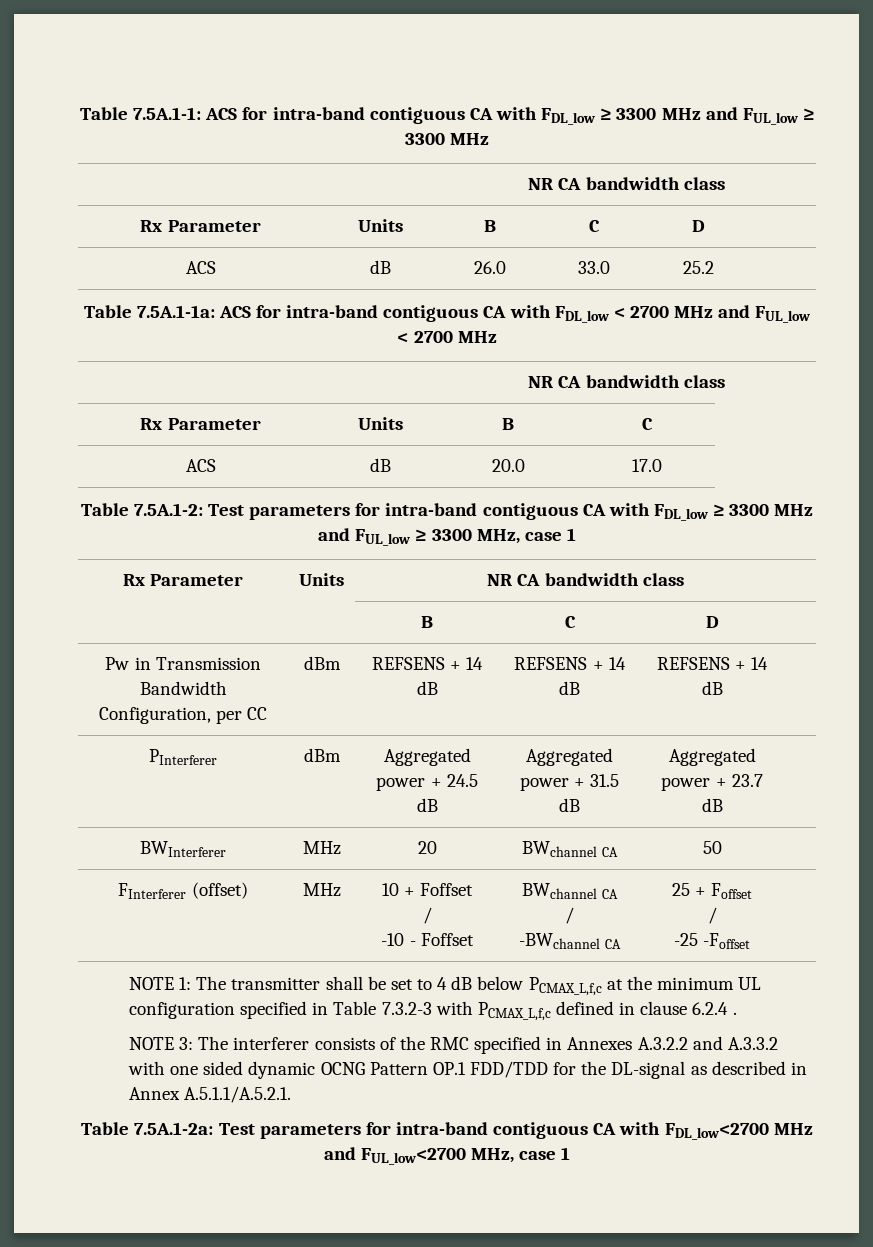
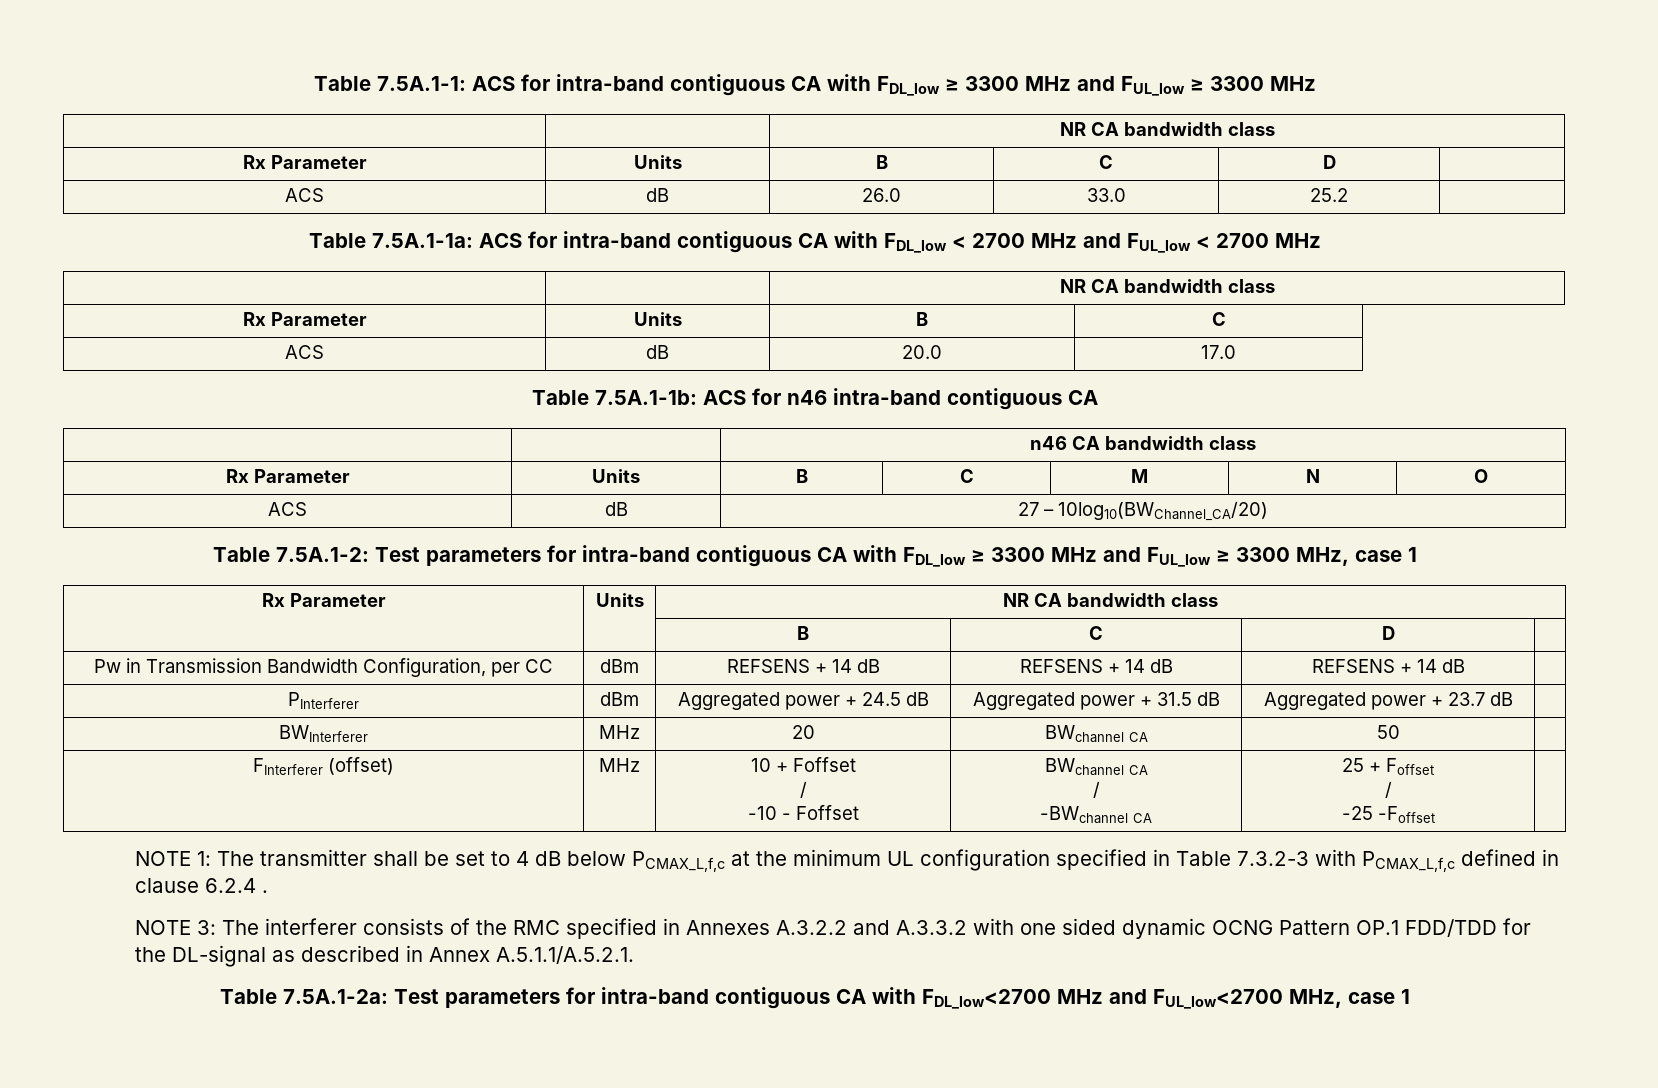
+ Table 7.5A.1-1b: ACS for n46 intra-band contiguous CA
+ | | n46 CA bandwidth class
+ Rx Parameter | Units | B | C | M | N | O
+ ACS | dB | 27 – 10log10(BWChannel_CA/20)

